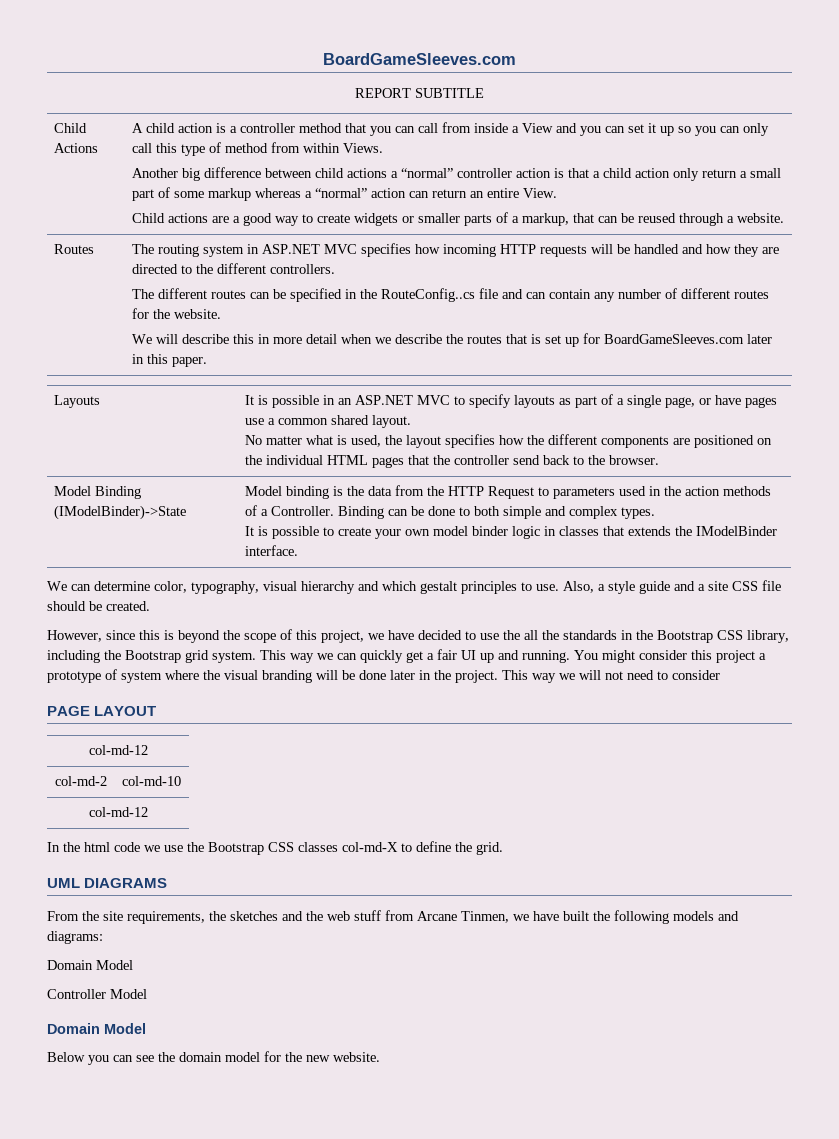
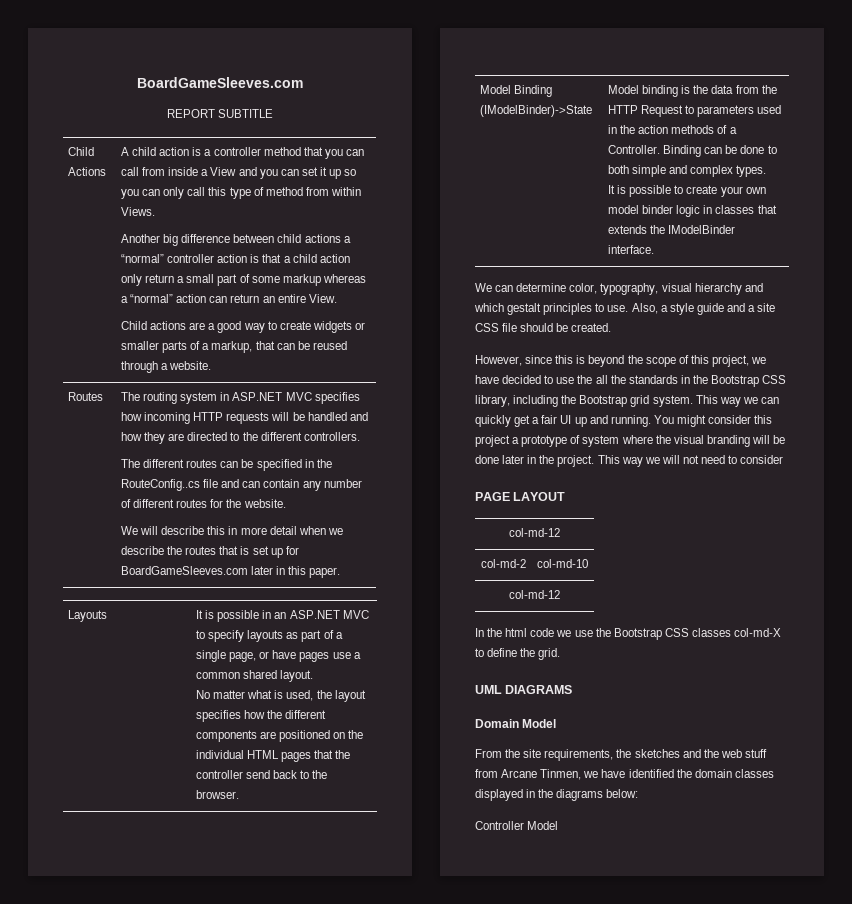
+ Domain Model
- From the site requirements, the sketches and the web stuff from Arcane Tinmen, we have built the following models and diagrams:
- Domain Model
+ From the site requirements, the sketches and the web stuff from Arcane Tinmen, we have identified the domain classes displayed in the diagrams below:
  Controller Model
- Domain Model
- Below you can see the domain model for the new website.

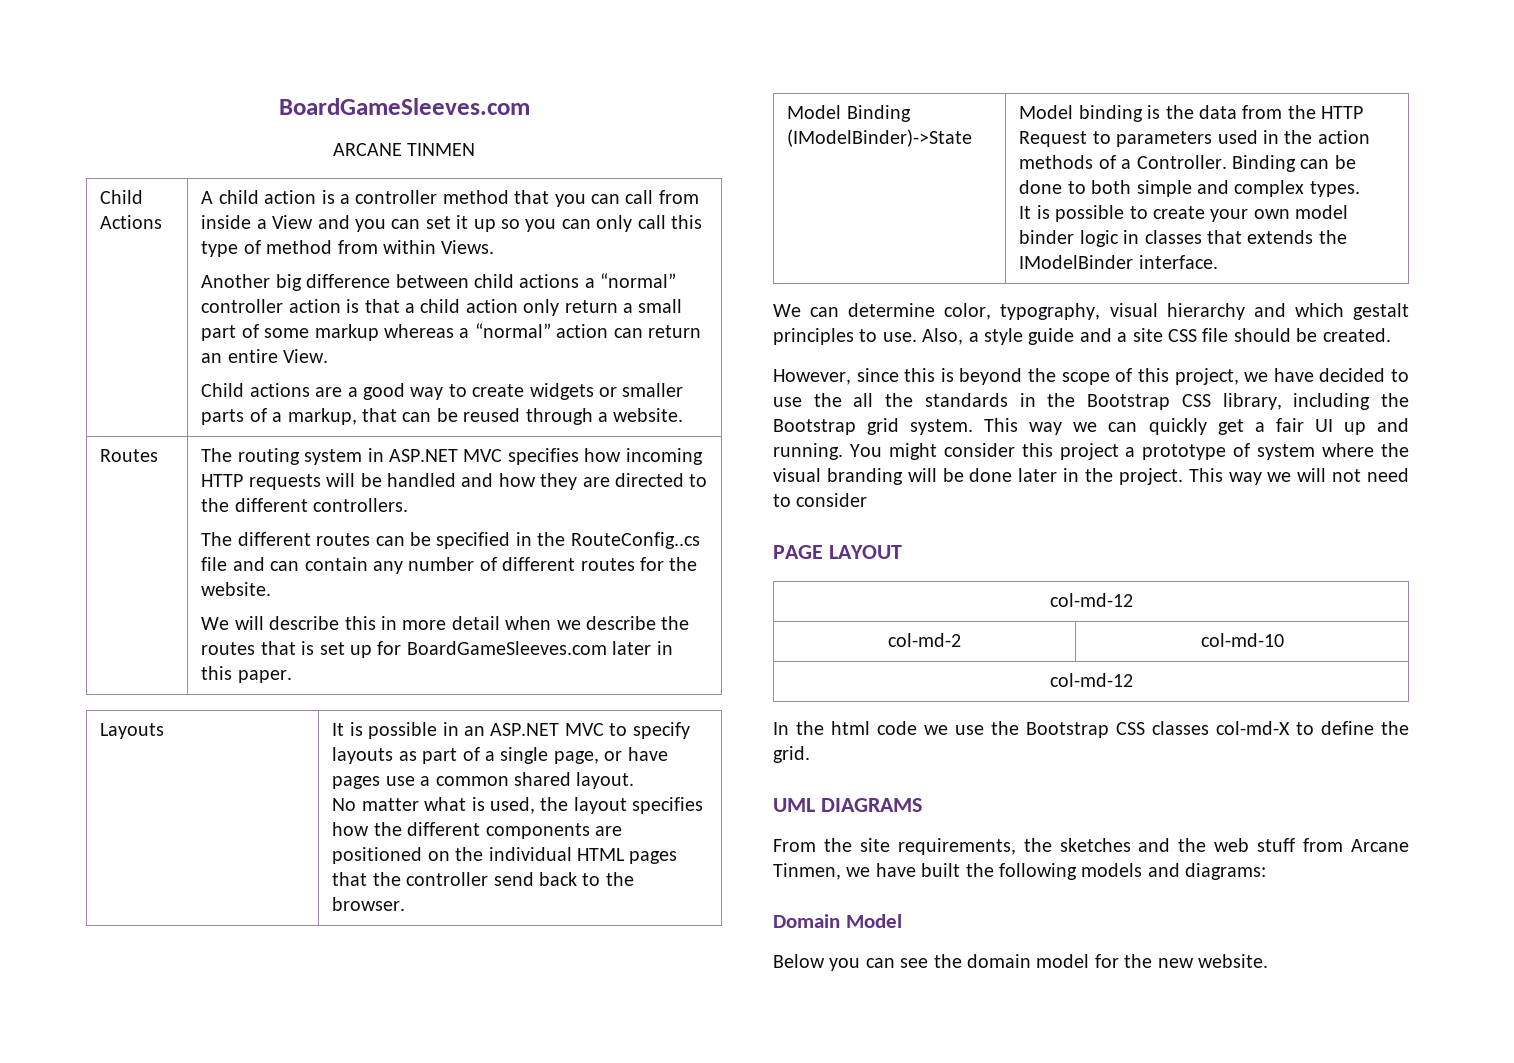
- REPORT SUBTITLE
+ ARCANE TINMEN
- Domain Model
- From the site requirements, the sketches and the web stuff from Arcane Tinmen, we have identified the domain classes displayed in the diagrams below:
- Controller Model
+ From the site requirements, the sketches and the web stuff from Arcane Tinmen, we have built the following models and diagrams:
+ Domain Model
+ Below you can see the domain model for the new website.

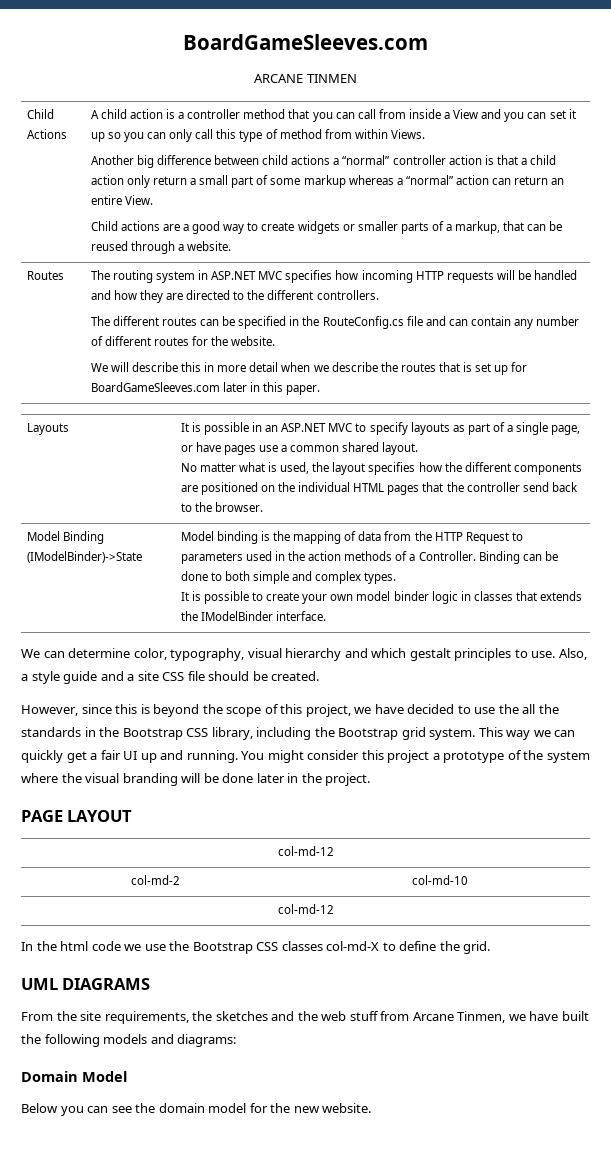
- The different routes can be specified in the RouteConfig..cs file and can contain any number of different routes for the website.
+ The different routes can be specified in the RouteConfig.cs file and can contain any number of different routes for the website.
- Model binding is the data from the HTTP Request to parameters used in the action methods of a Controller.
+ Model binding is the mapping of data from the HTTP Request to parameters used in the action methods of a Controller.
- You might consider this project a prototype of system where the visual branding will be done later in the project. This way we will not need to consider
+ You might consider this project a prototype of the system where the visual branding will be done later in the project.

